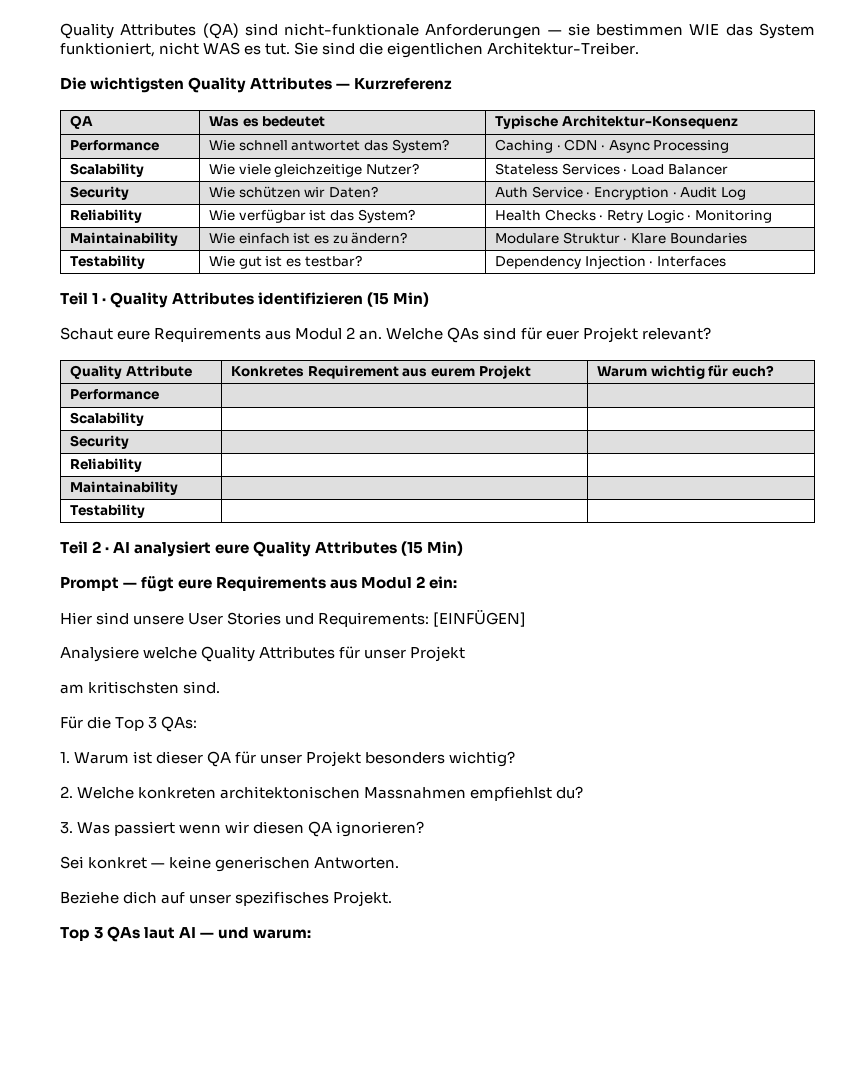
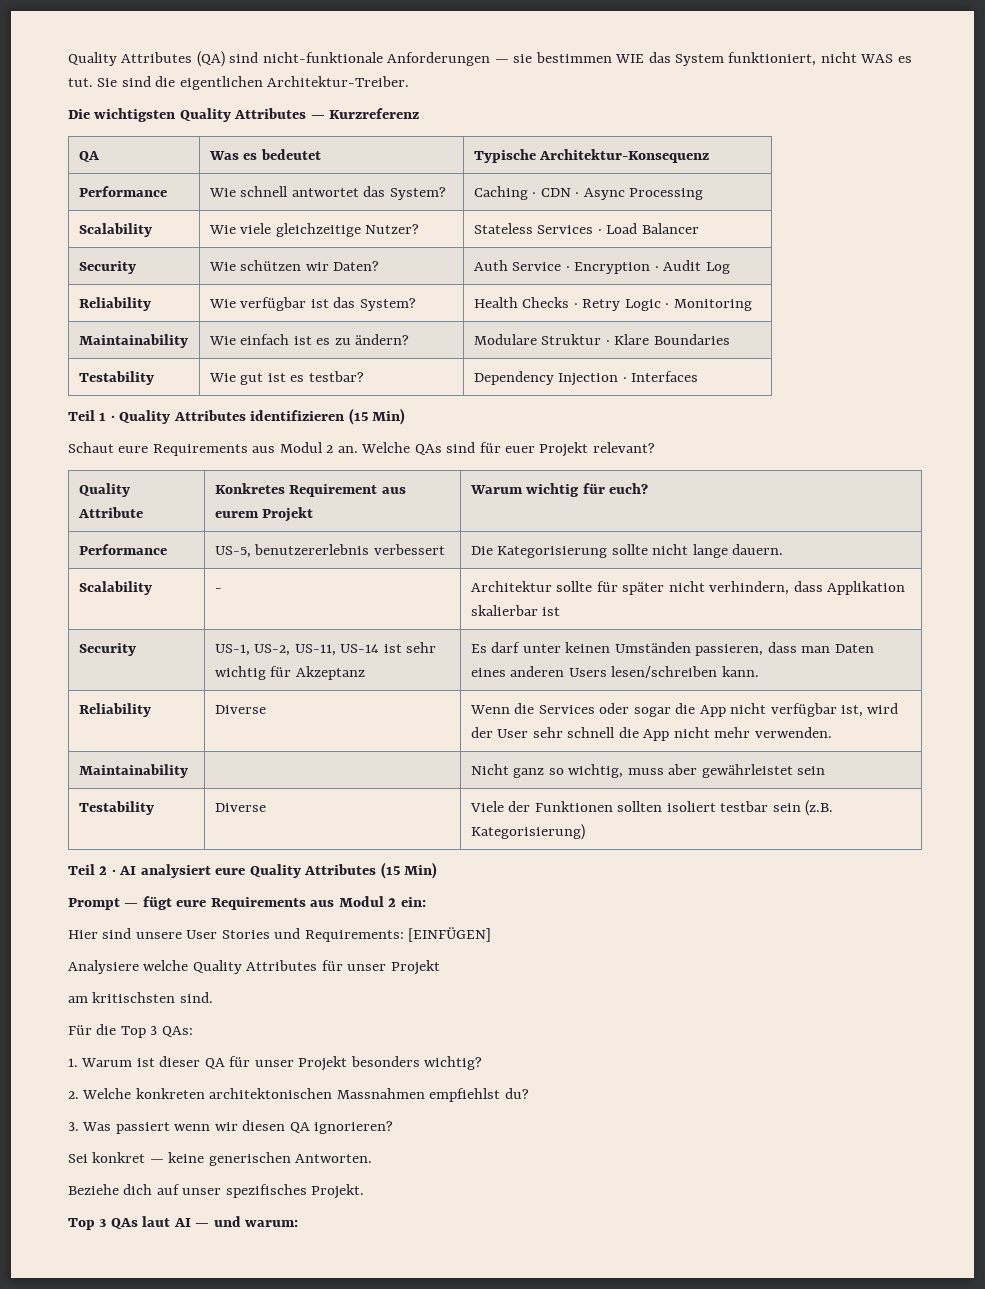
- Performance | |
- Scalability | |
- Security | |
- Reliability | |
- Maintainability | |
- Testability | |
+ Performance | US-5, benutzererlebnis verbessert | Die Kategorisierung sollte nicht lange dauern.
+ Scalability | - | Architektur sollte für später nicht verhindern, dass Applikation skalierbar ist
+ Security | US-1, US-2, US-11, US-14 ist sehr wichtig für Akzeptanz | Es darf unter keinen Umständen passieren, dass man Daten eines anderen Users lesen/schreiben kann.
+ Reliability | Diverse | Wenn die Services oder sogar die App nicht verfügbar ist, wird der User sehr schnell die App nicht mehr verwenden.
+ Maintainability | | Nicht ganz so wichtig, muss aber gewährleistet sein
+ Testability | Diverse | Viele der Funktionen sollten isoliert testbar sein (z.B. Kategorisierung)

